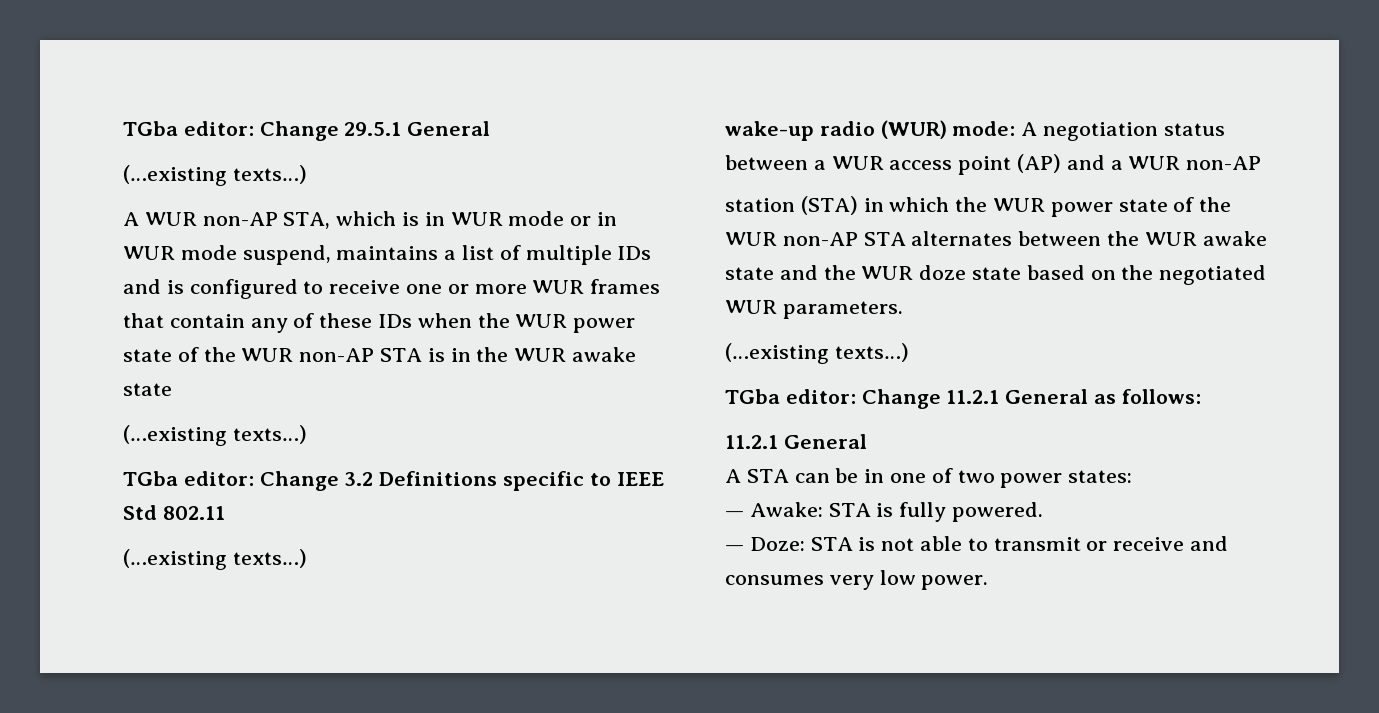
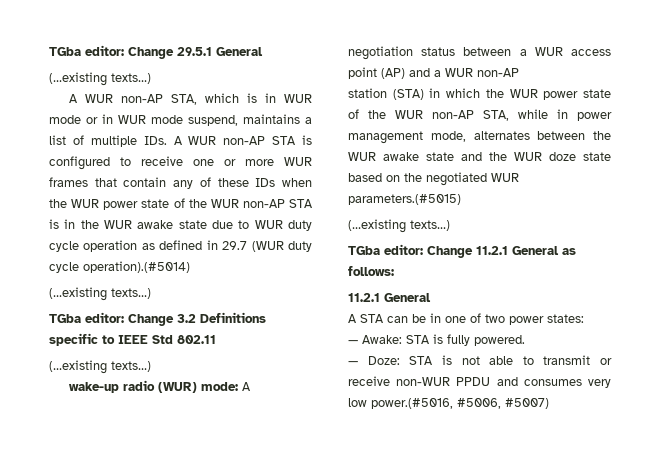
- A WUR non-AP STA, which is in WUR mode or in WUR mode suspend, maintains a list of multiple IDs and is configured to receive one or more WUR frames that contain any of these IDs when the WUR power state of the WUR non-AP STA is in the WUR awake state
+ A WUR non-AP STA, which is in WUR mode or in WUR mode suspend, maintains a list of multiple IDs. A WUR non-AP STA is configured to receive one or more WUR frames that contain any of these IDs when the WUR power state of the WUR non-AP STA is in the WUR awake state due to WUR duty cycle operation as defined in 29.7 (WUR duty cycle operation).(#5014)
- station (STA) in which the WUR power state of the WUR non-AP STA alternates between the WUR awake state and the WUR doze state based on the negotiated WUR parameters.
+ station (STA) in which the WUR power state of the WUR non-AP STA, while in power management mode, alternates between the WUR awake state and the WUR doze state based on the negotiated WUR parameters.(#5015)
- — Doze: STA is not able to transmit or receive and consumes very low power.
+ — Doze: STA is not able to transmit or receive non-WUR PPDU and consumes very low power.(#5016, #5006, #5007)

